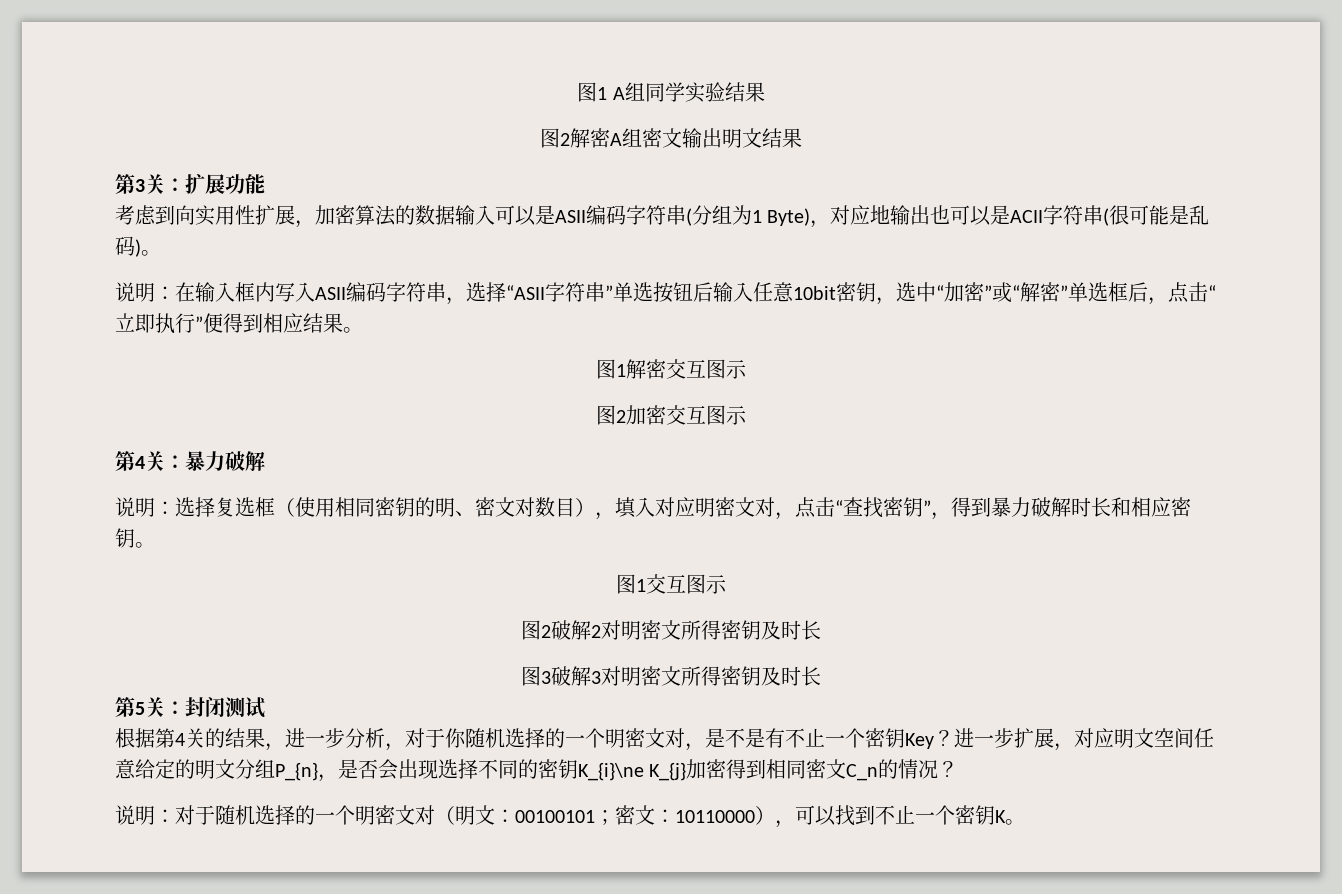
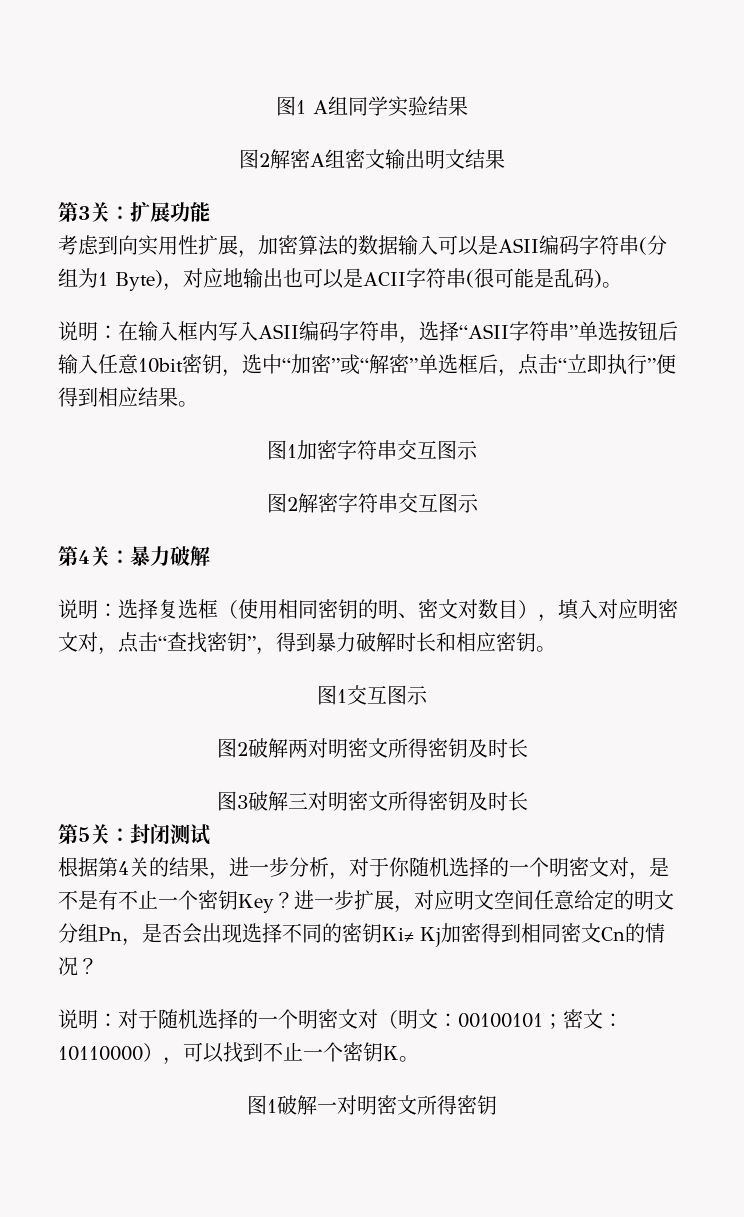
- 图1解密交互图示
- 图2加密交互图示
+ 图1加密字符串交互图示
+ 图2解密字符串交互图示
- 图2破解2对明密文所得密钥及时长
+ 图2破解两对明密文所得密钥及时长
- 图3破解3对明密文所得密钥及时长
+ 图3破解三对明密文所得密钥及时长
- 进一步扩展，对应明文空间任意给定的明文分组P_{n}，是否会出现选择不同的密钥K_{i}\ne K_{j}加密得到相同密文C_n的情况？
+ 进一步扩展，对应明文空间任意给定的明文分组Pn，是否会出现选择不同的密钥Ki≠ Kj加密得到相同密文Cn的情况？
+ 图1破解一对明密文所得密钥

